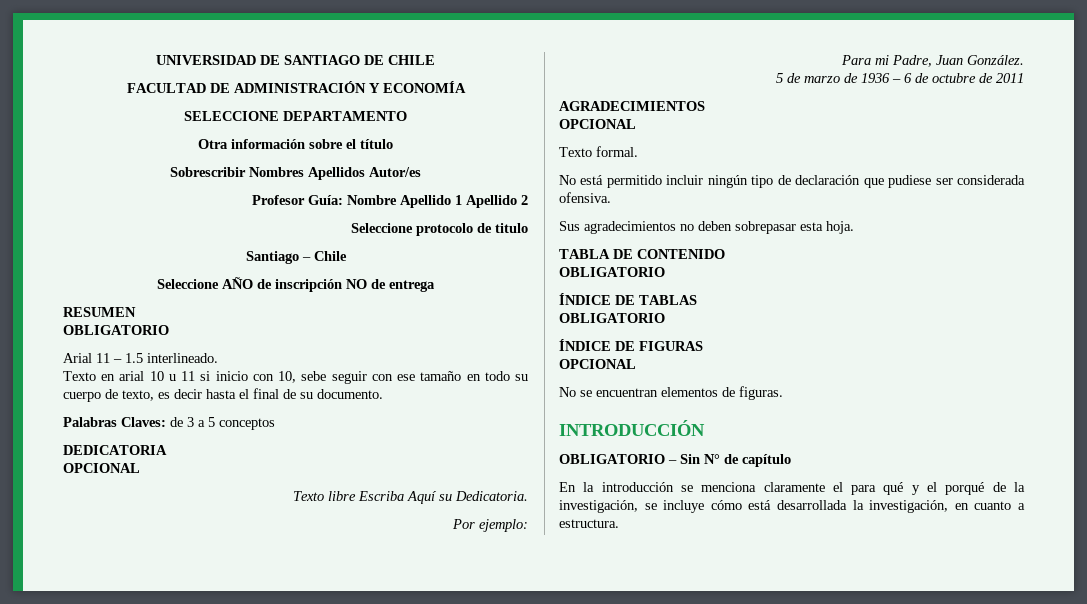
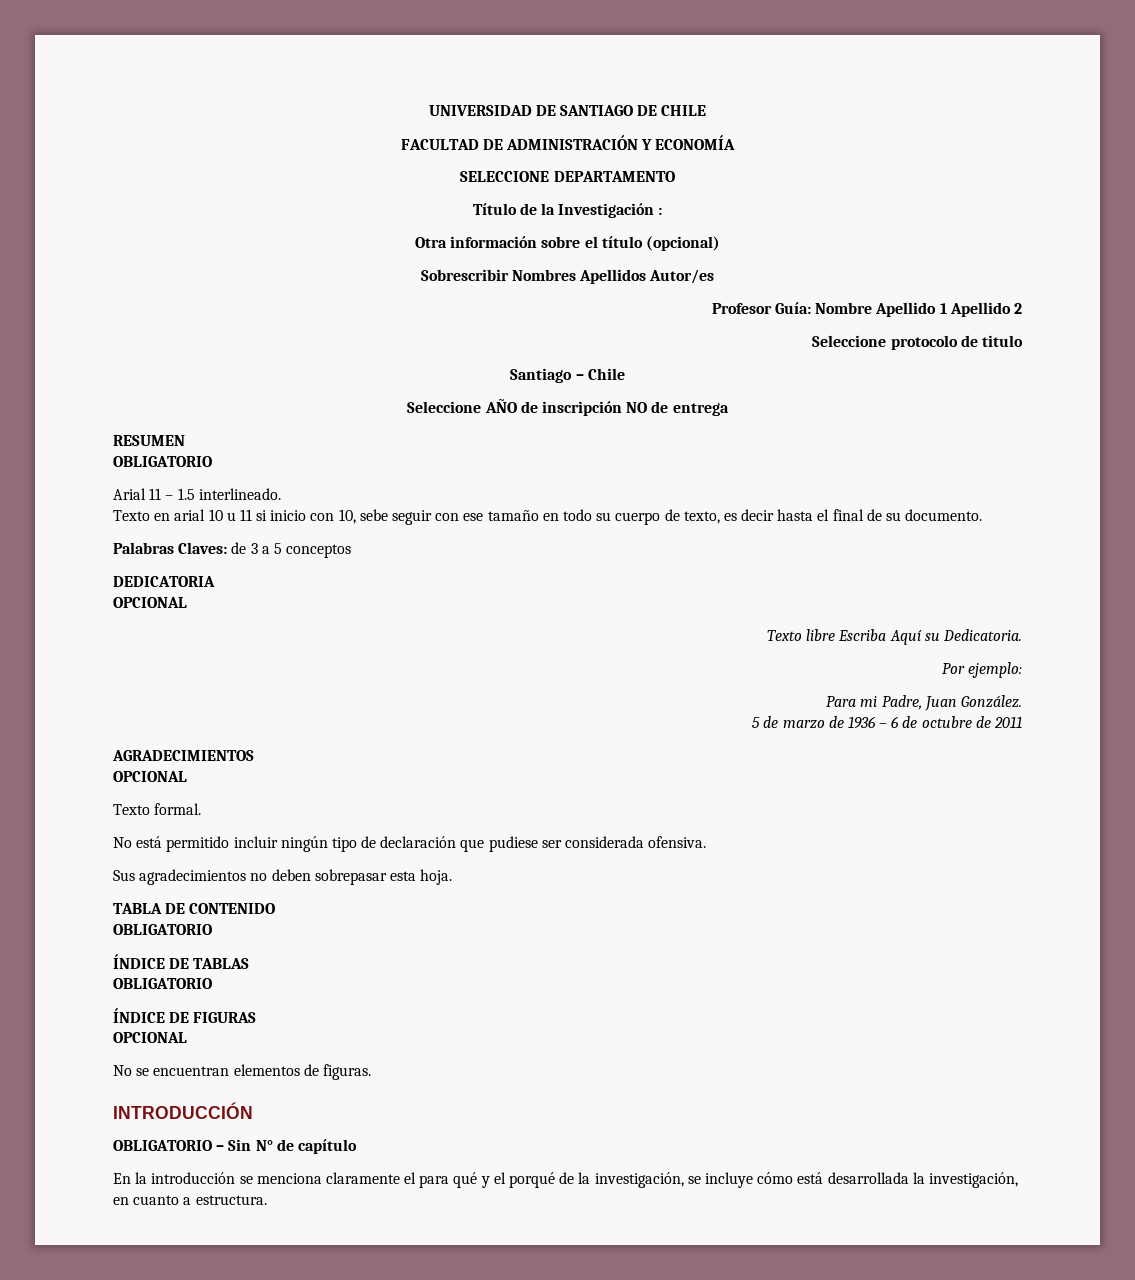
+ Título de la Investigación :
- Otra información sobre el título
+ Otra información sobre el título (opcional)

